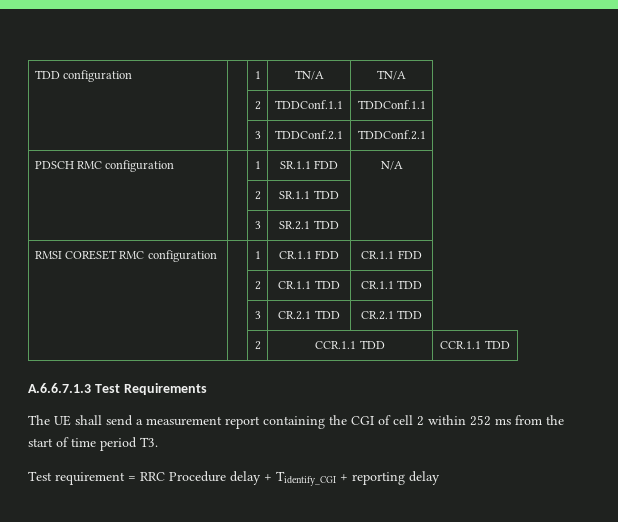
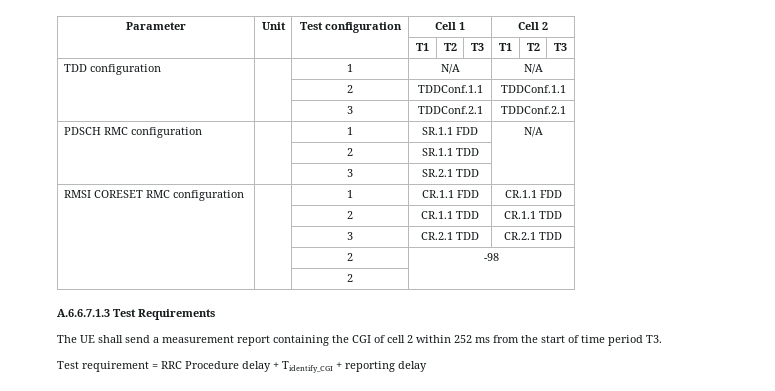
+ Parameter | Unit | Test configuration | Cell 1 | Cell 2
+ | | | T1 | T2 | T3 | T1 | T2 | T3
- TDD configuration | | 1 | TN/A | TN/A
+ TDD configuration | | 1 | N/A | N/A
- | | 2 | CCR.1.1 TDD | CCR.1.1 TDD
+ | | 2 | -98
+ | | 2 |

